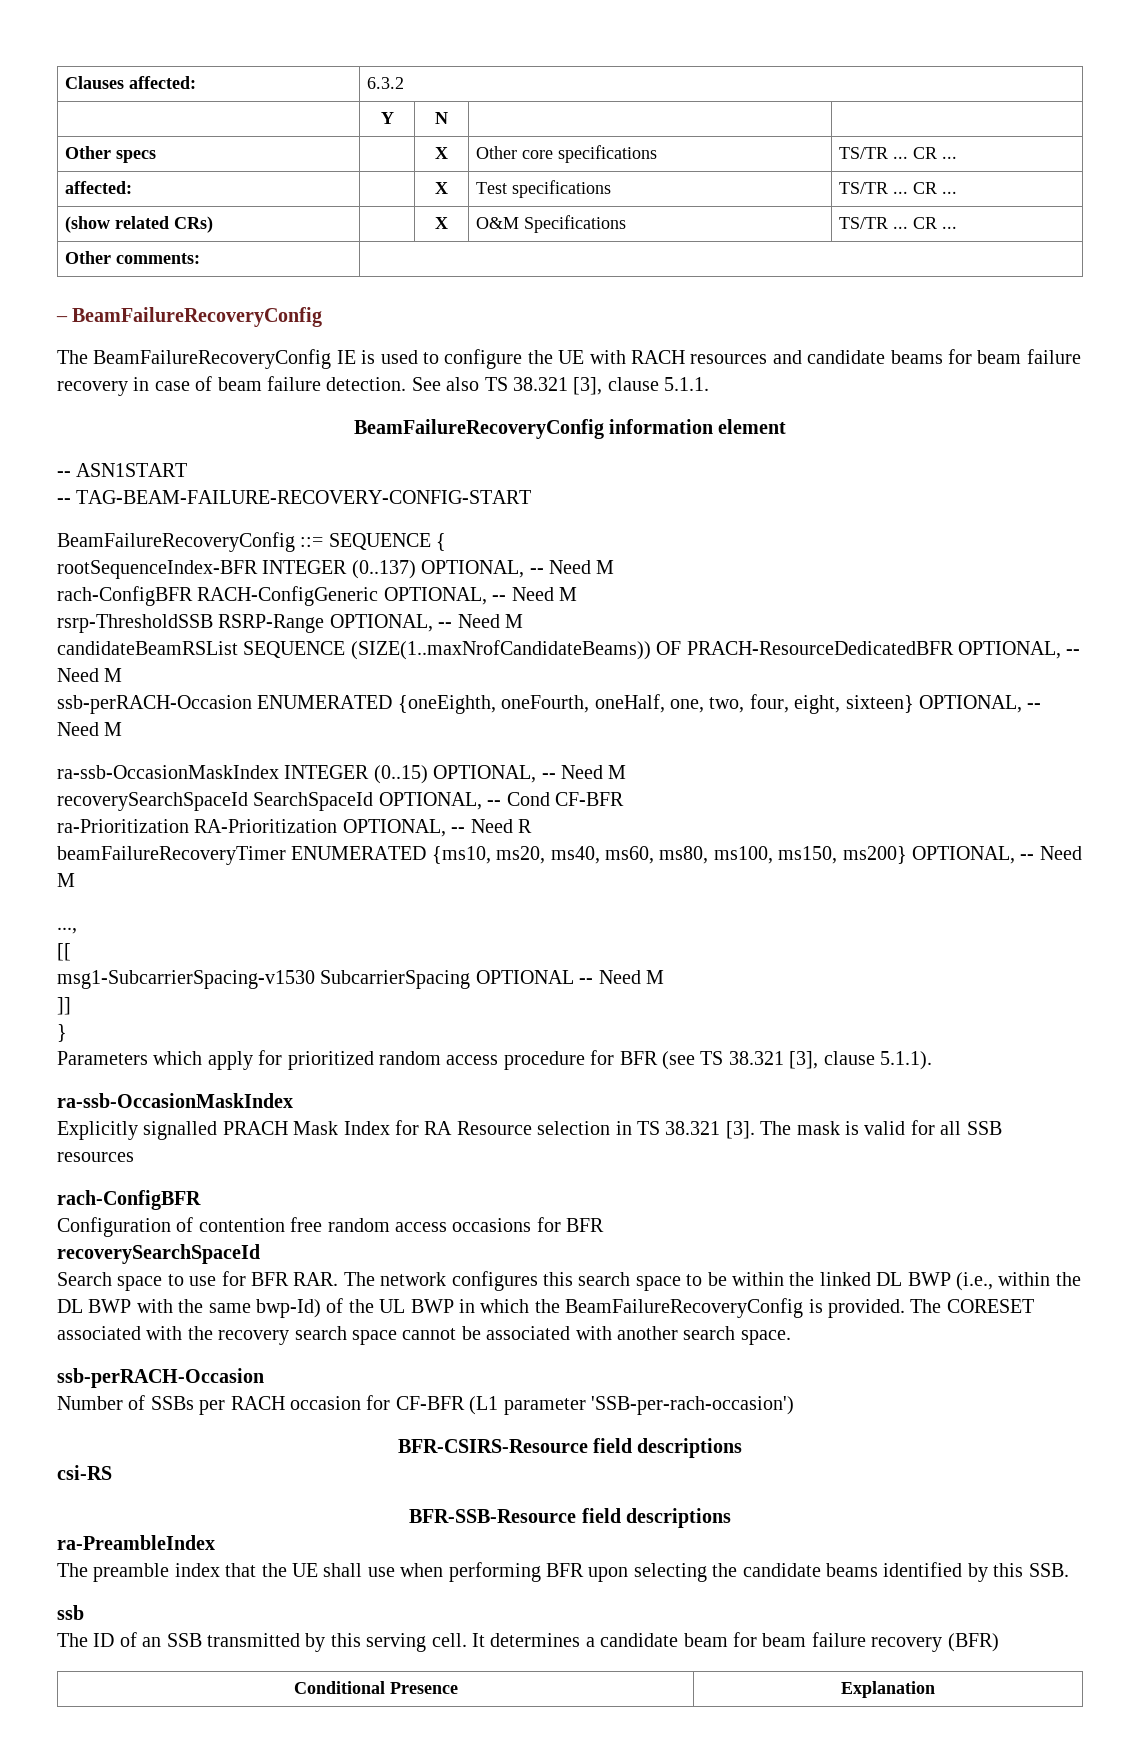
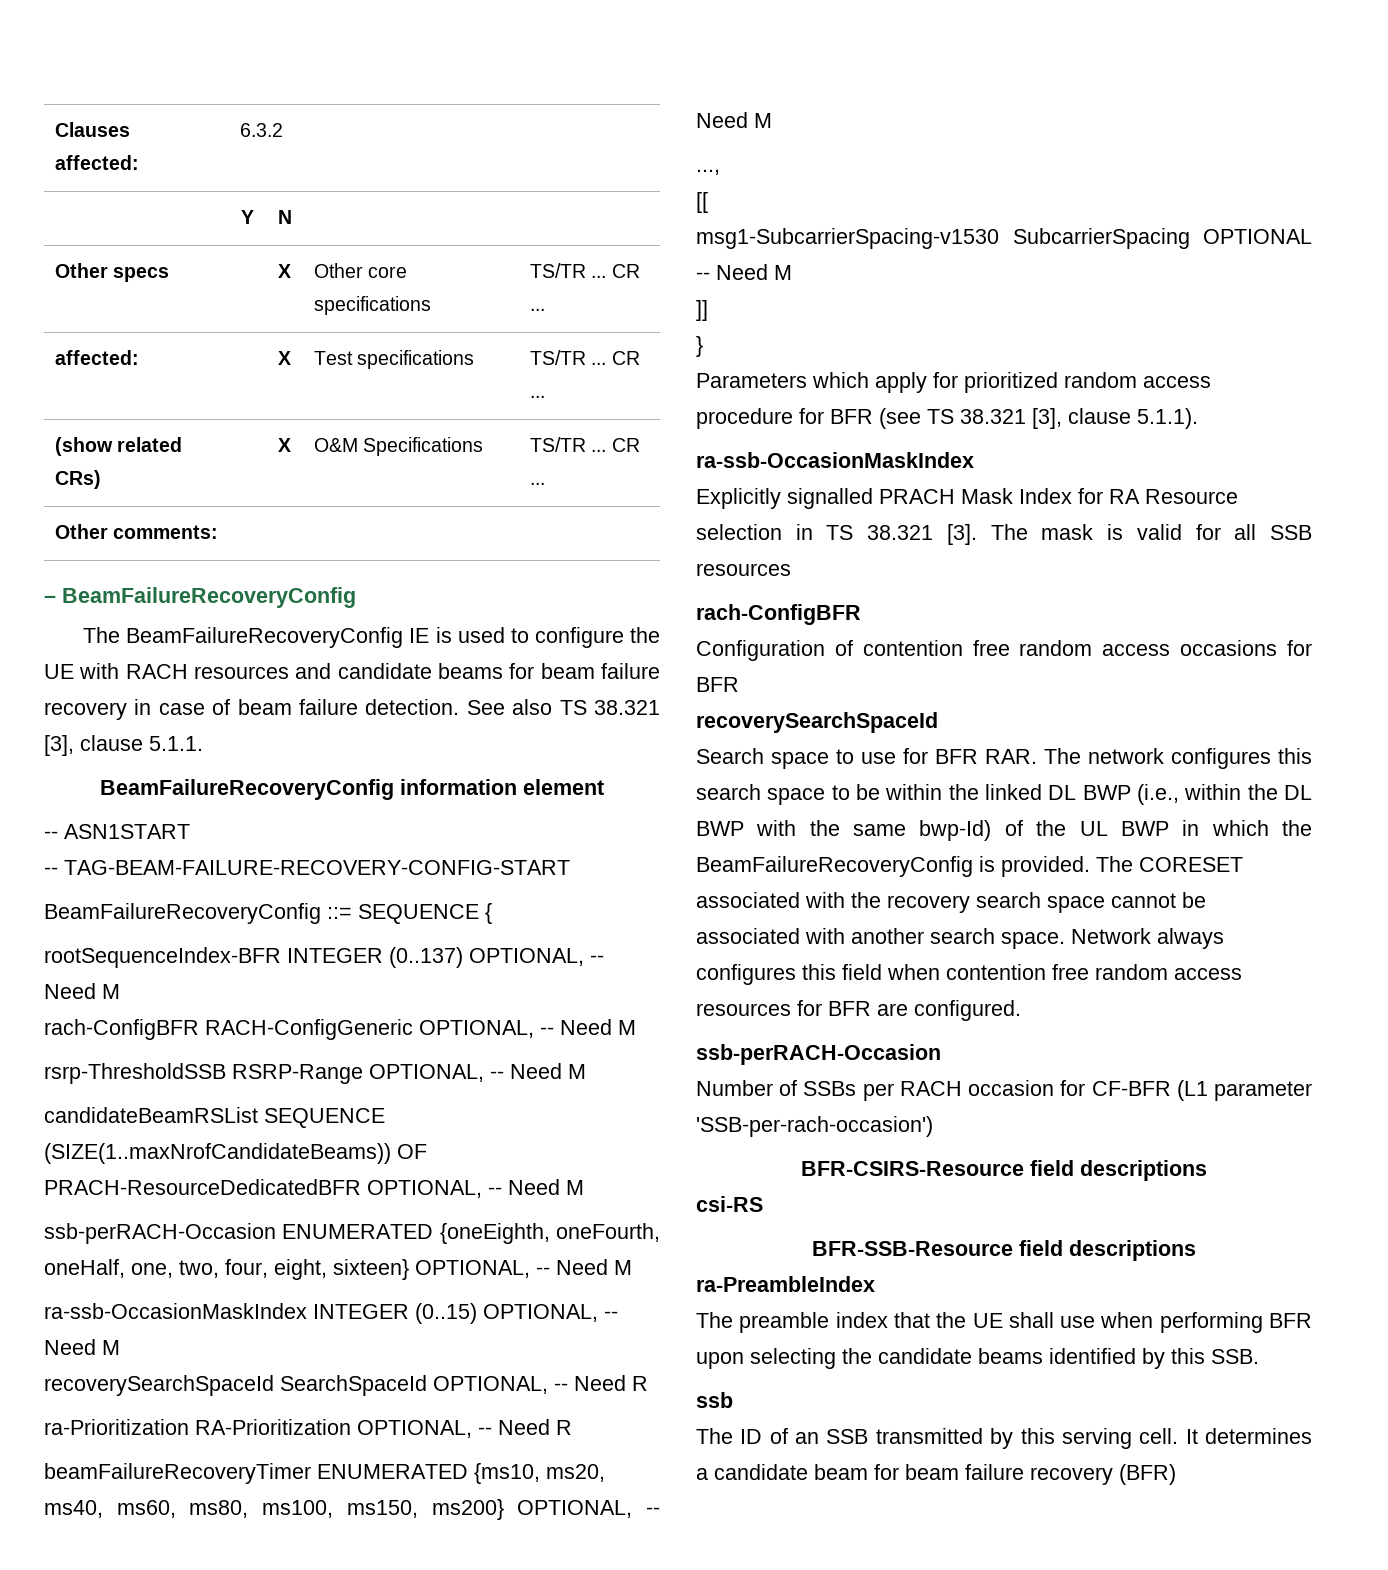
- recoverySearchSpaceId SearchSpaceId OPTIONAL, -- Cond CF-BFR
+ recoverySearchSpaceId SearchSpaceId OPTIONAL, -- Need R
+ Network always configures this field when contention free random access resources for BFR are configured.
- Conditional Presence | Explanation

